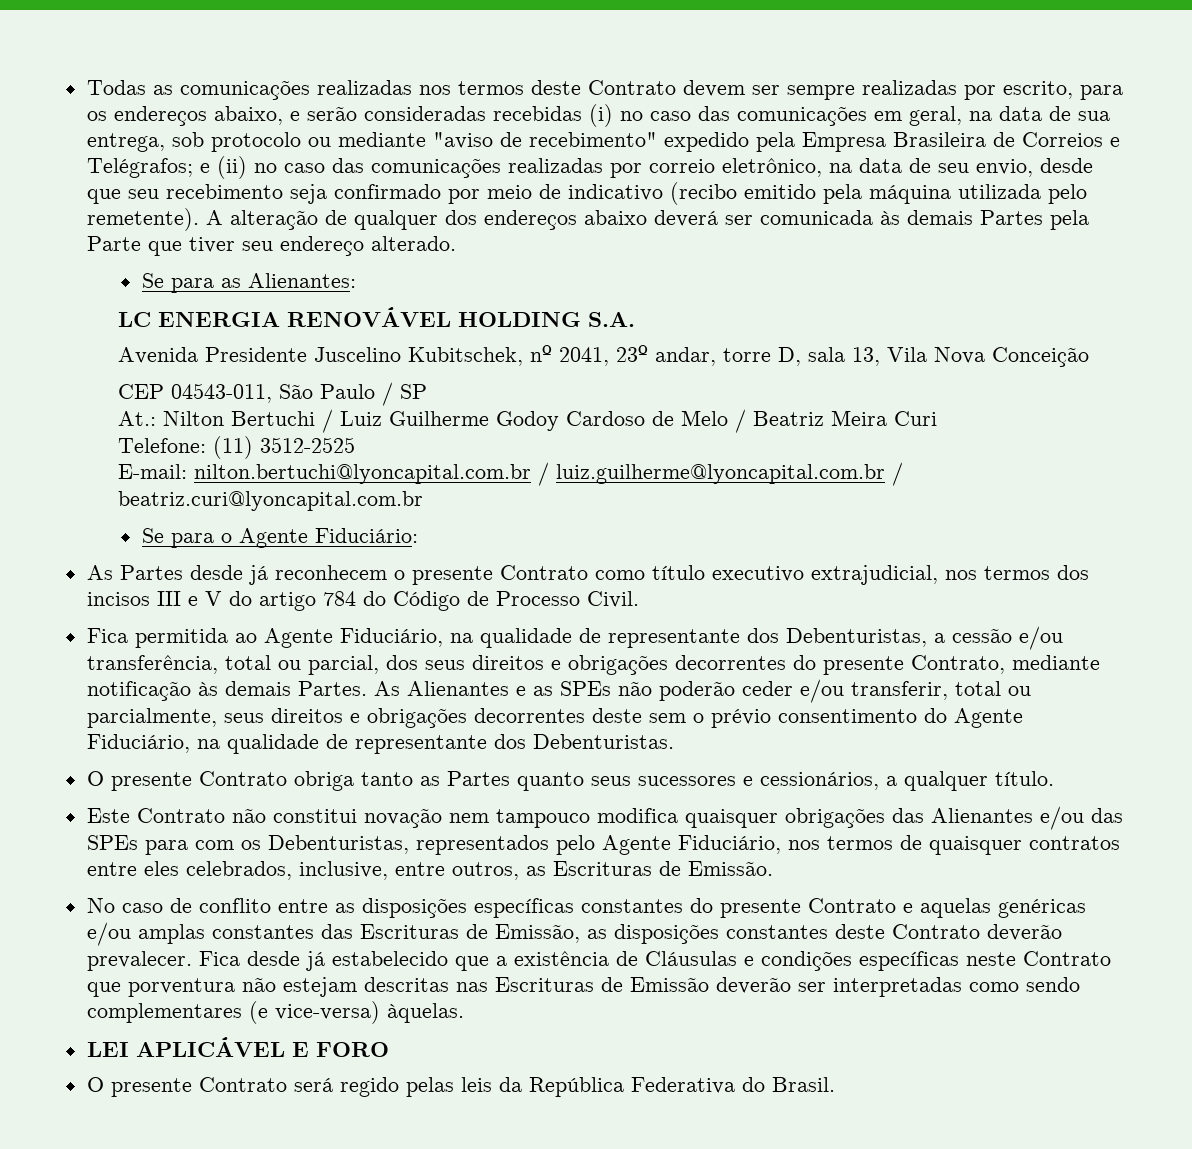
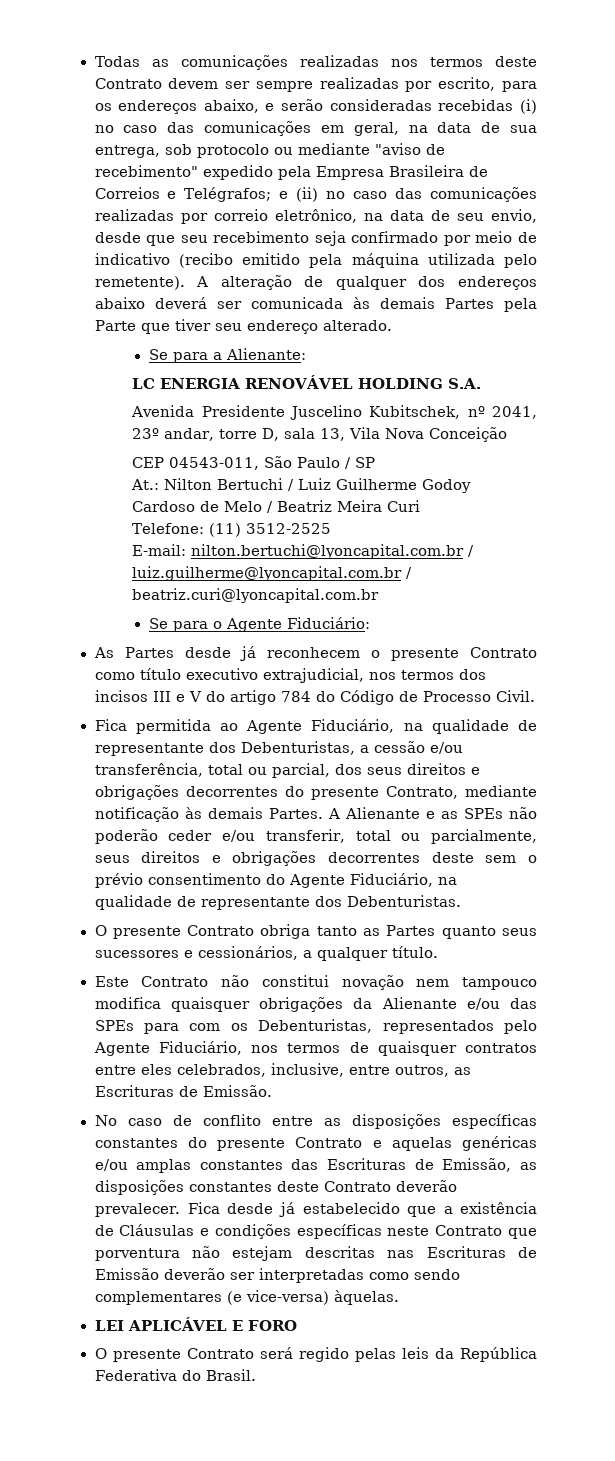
- Se para as Alienantes:
+ Se para a Alienante:
- As Alienantes e as SPEs não poderão ceder e/ou transferir, total ou parcialmente, seus direitos e obrigações decorrentes deste sem o prévio consentimento do Agente Fiduciário, na qualidade de representante dos Debenturistas.
+ A Alienante e as SPEs não poderão ceder e/ou transferir, total ou parcialmente, seus direitos e obrigações decorrentes deste sem o prévio consentimento do Agente Fiduciário, na qualidade de representante dos Debenturistas.
- Este Contrato não constitui novação nem tampouco modifica quaisquer obrigações das Alienantes e/ou das SPEs para com os Debenturistas, representados pelo Agente Fiduciário, nos termos de quaisquer contratos entre eles celebrados, inclusive, entre outros, as Escrituras de Emissão.
+ Este Contrato não constitui novação nem tampouco modifica quaisquer obrigações da Alienante e/ou das SPEs para com os Debenturistas, representados pelo Agente Fiduciário, nos termos de quaisquer contratos entre eles celebrados, inclusive, entre outros, as Escrituras de Emissão.

